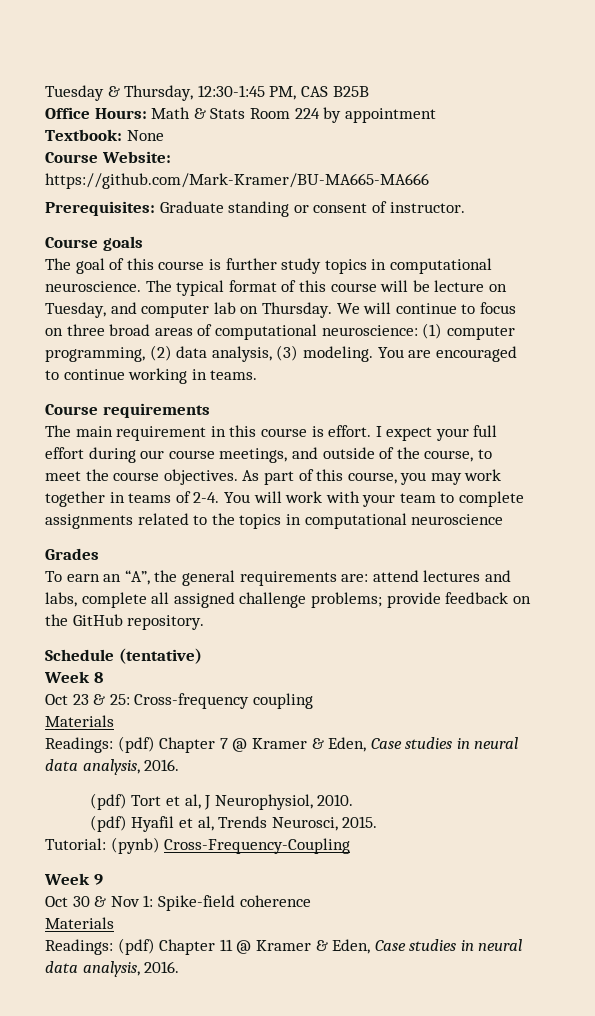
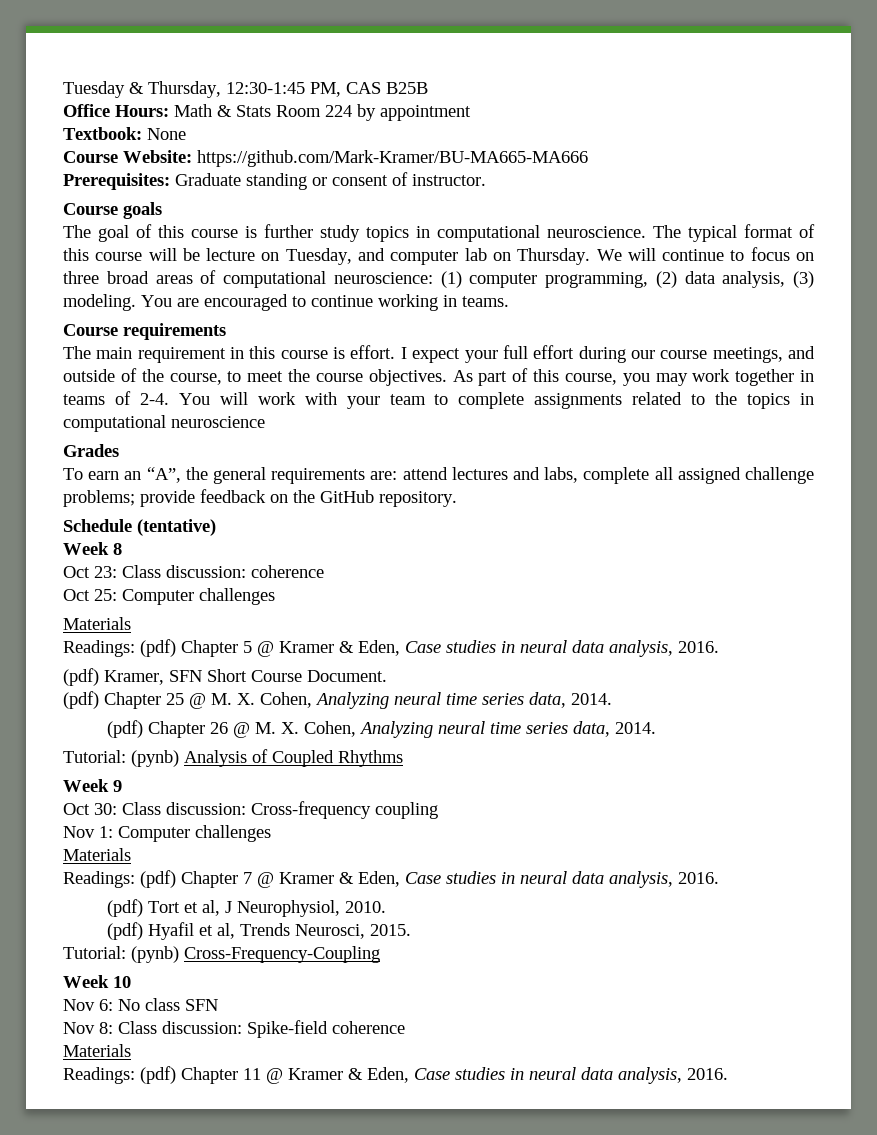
- Oct 23 & 25: Cross-frequency coupling
+ Oct 23: Class discussion: coherence
+ Oct 25: Computer challenges
+ Materials
+ Readings: (pdf) Chapter 5 @ Kramer & Eden, Case studies in neural data analysis, 2016.
+ (pdf) Kramer, SFN Short Course Document.
+ (pdf) Chapter 25 @ M. X. Cohen, Analyzing neural time series data, 2014.
+ (pdf) Chapter 26 @ M. X. Cohen, Analyzing neural time series data, 2014.
+ Tutorial: (pynb) Analysis of Coupled Rhythms
+ Week 9
+ Oct 30: Class discussion: Cross-frequency coupling
+ Nov 1: Computer challenges
- Week 9
- Oct 30 & Nov 1: Spike-field coherence
+ Week 10
+ Nov 6: No class SFN
+ Nov 8: Class discussion: Spike-field coherence

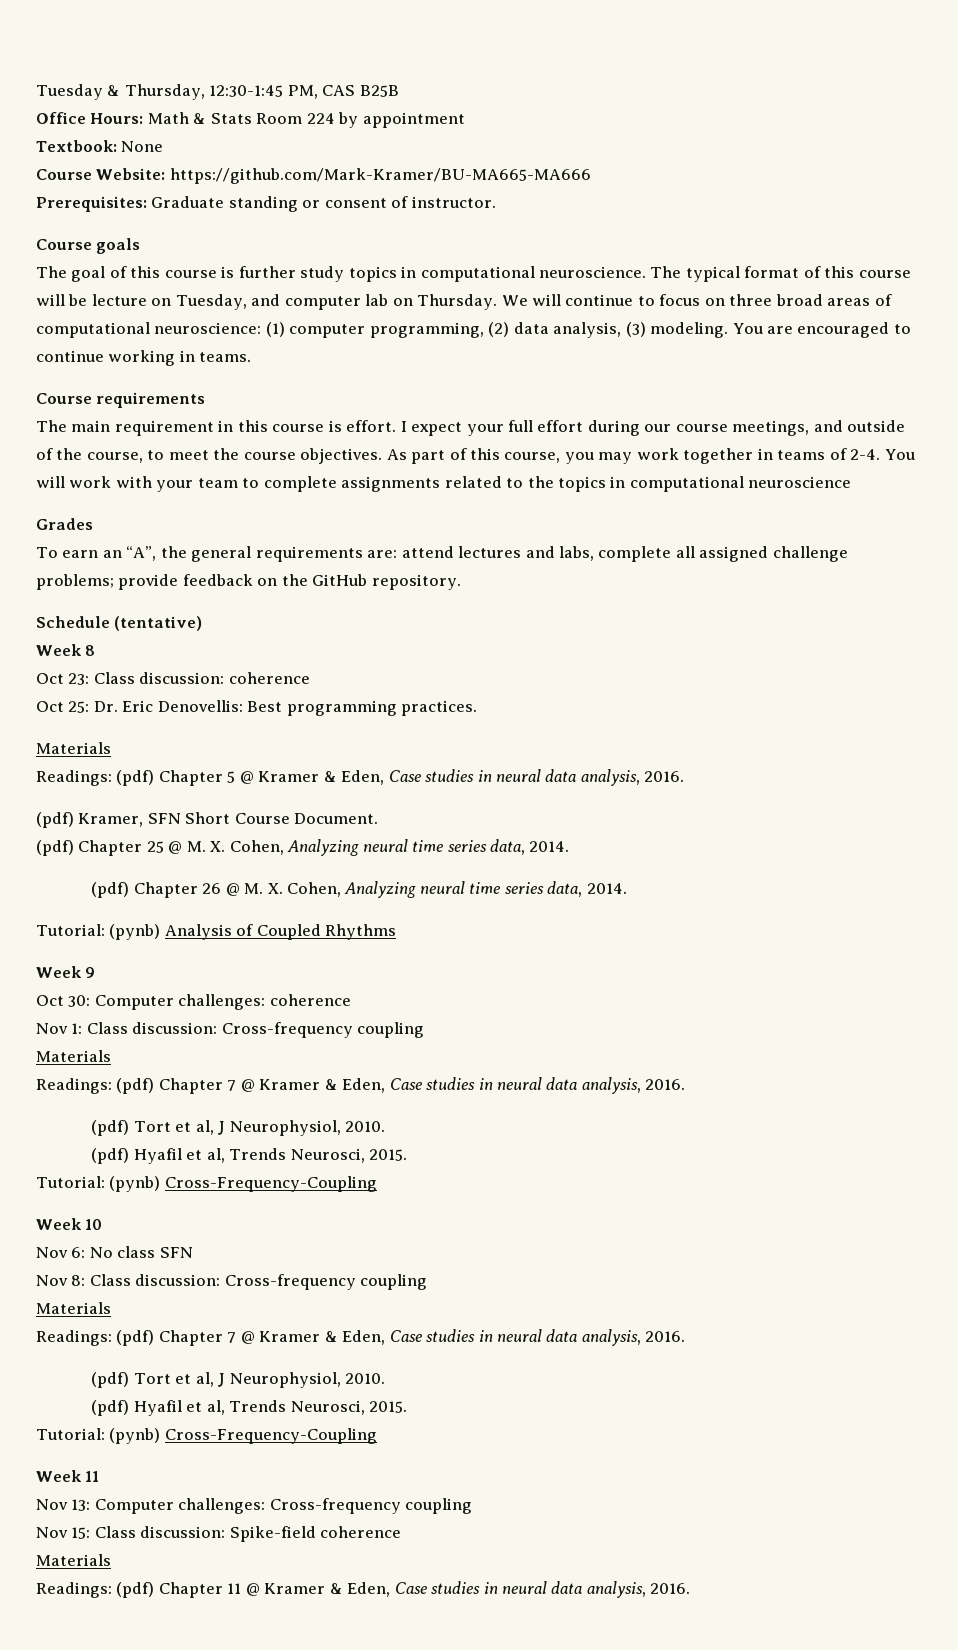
- Oct 25: Computer challenges
+ Oct 25: Dr. Eric Denovellis: Best programming practices.
- Oct 30: Class discussion: Cross-frequency coupling
- Nov 1: Computer challenges
+ Oct 30: Computer challenges: coherence
+ Nov 1: Class discussion: Cross-frequency coupling
- Nov 8: Class discussion: Spike-field coherence
+ Nov 8: Class discussion: Cross-frequency coupling
+ Materials
+ Readings: (pdf) Chapter 7 @ Kramer & Eden, Case studies in neural data analysis, 2016.
+ (pdf) Tort et al, J Neurophysiol, 2010.
+ (pdf) Hyafil et al, Trends Neurosci, 2015.
+ Tutorial: (pynb) Cross-Frequency-Coupling
+ Week 11
+ Nov 13: Computer challenges: Cross-frequency coupling
+ Nov 15: Class discussion: Spike-field coherence

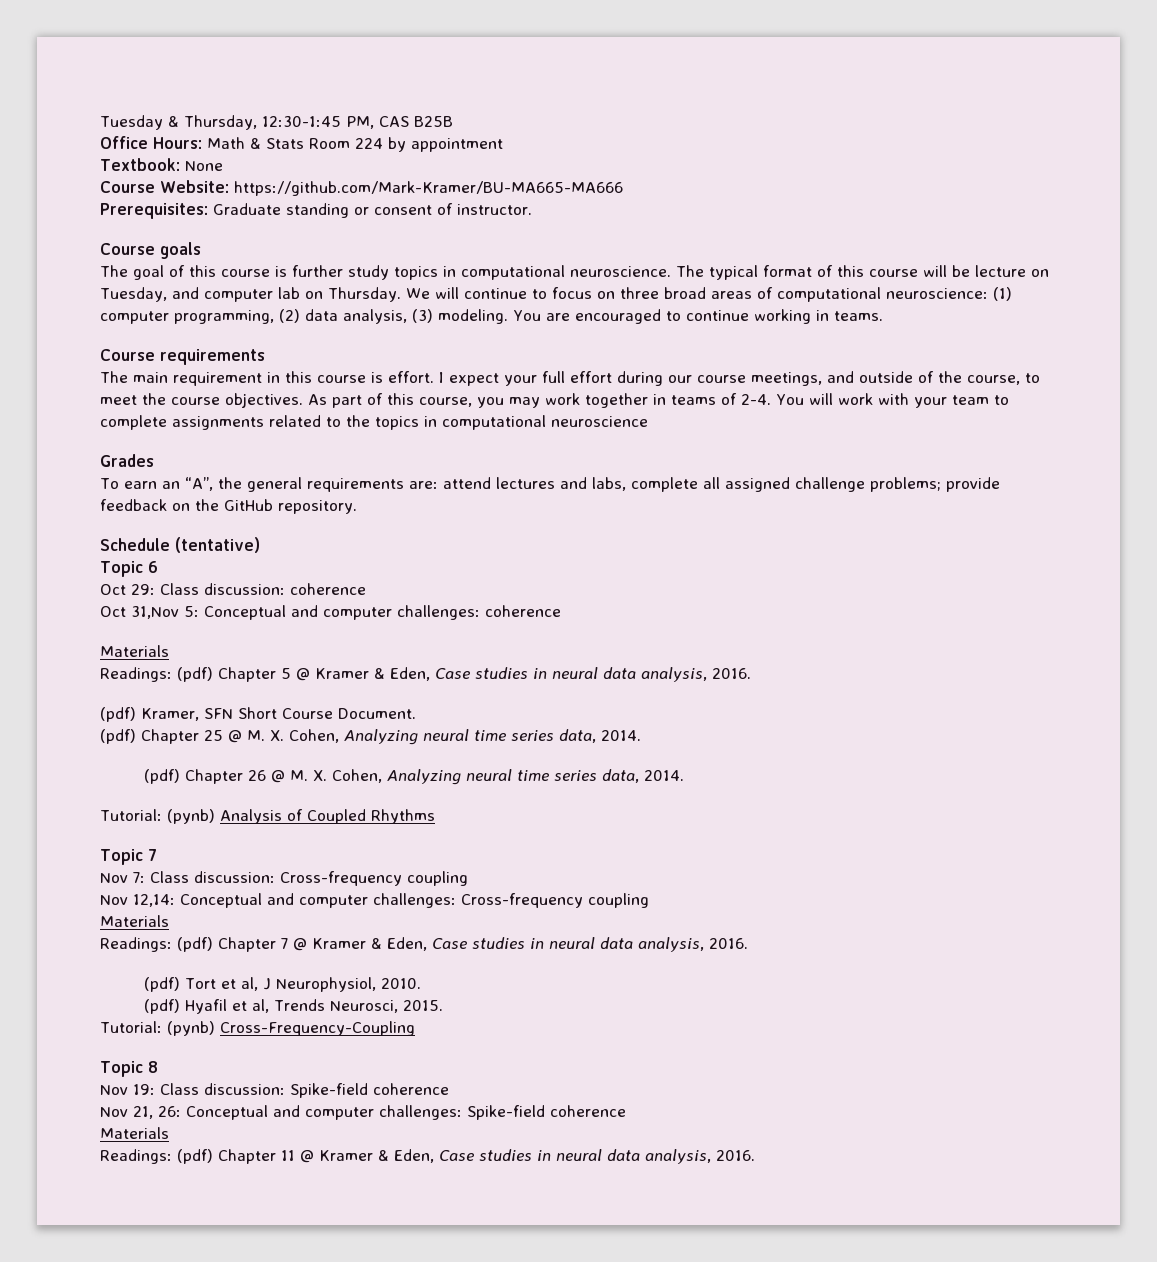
- Week 8
- Oct 23: Class discussion: coherence
+ Topic 6
+ Oct 29: Class discussion: coherence
- Oct 25: Dr. Eric Denovellis: Best programming practices.
+ Oct 31,Nov 5: Conceptual and computer challenges: coherence
- Week 9
- Oct 30: Computer challenges: coherence
- Nov 1: Class discussion: Cross-frequency coupling
+ Topic 7
+ Nov 7: Class discussion: Cross-frequency coupling
+ Nov 12,14: Conceptual and computer challenges: Cross-frequency coupling
- Week 10
- Nov 6: No class SFN
- Nov 8: Class discussion: Cross-frequency coupling
- Materials
- Readings: (pdf) Chapter 7 @ Kramer & Eden, Case studies in neural data analysis, 2016.
- (pdf) Tort et al, J Neurophysiol, 2010.
- (pdf) Hyafil et al, Trends Neurosci, 2015.
- Tutorial: (pynb) Cross-Frequency-Coupling
- Week 11
- Nov 13: Computer challenges: Cross-frequency coupling
- Nov 15: Class discussion: Spike-field coherence
+ Topic 8
+ Nov 19: Class discussion: Spike-field coherence
+ Nov 21, 26: Conceptual and computer challenges: Spike-field coherence

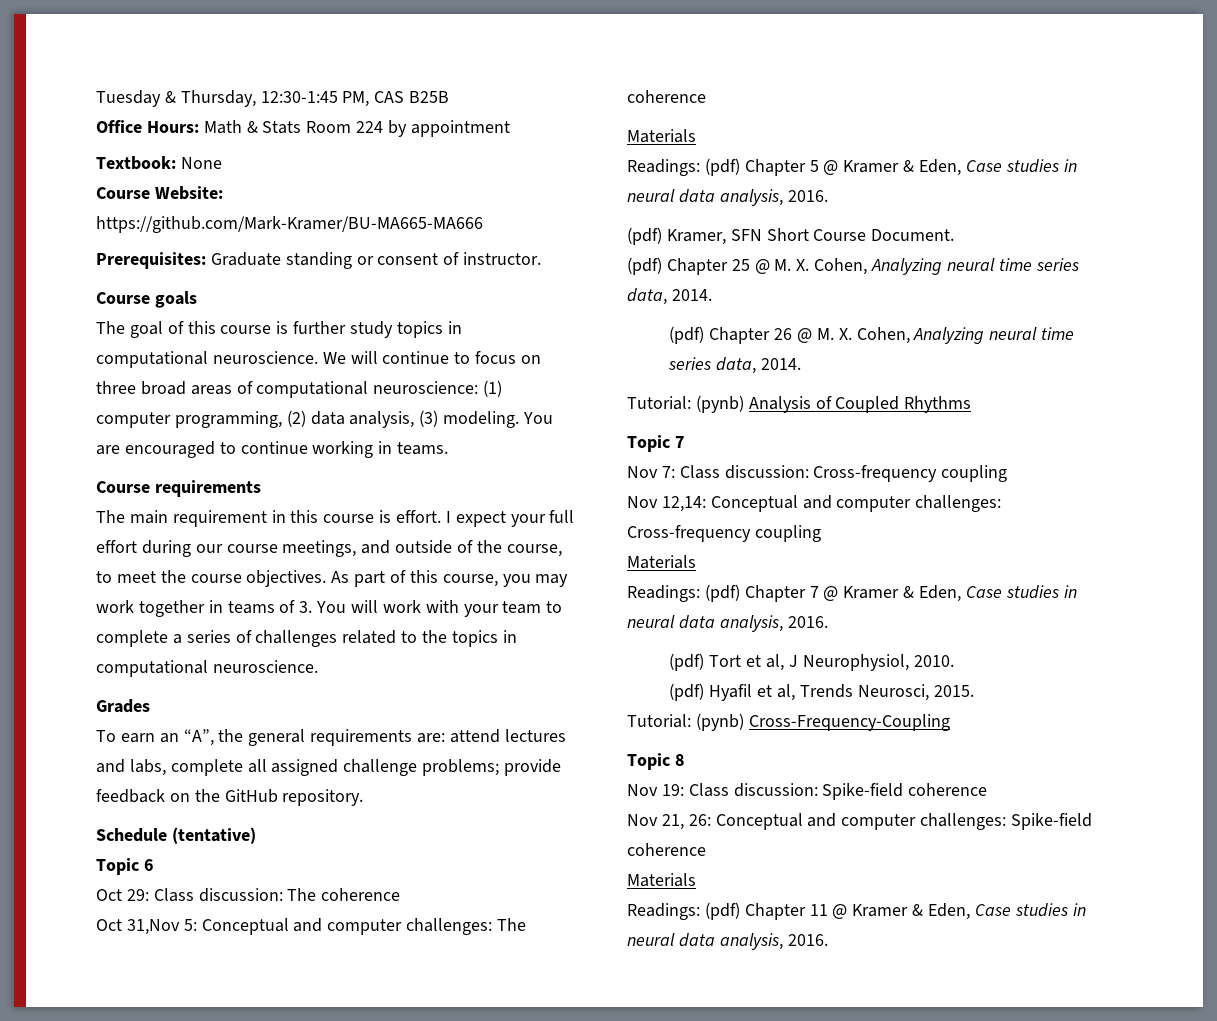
- The typical format of this course will be lecture on Tuesday, and computer lab on Thursday.
- As part of this course, you may work together in teams of 2-4. You will work with your team to complete assignments related to the topics in computational neuroscience
+ As part of this course, you may work together in teams of 3. You will work with your team to complete a series of challenges related to the topics in computational neuroscience.
- Oct 29: Class discussion: coherence
+ Oct 29: Class discussion: The coherence
- Oct 31,Nov 5: Conceptual and computer challenges: coherence
+ Oct 31,Nov 5: Conceptual and computer challenges: The coherence

